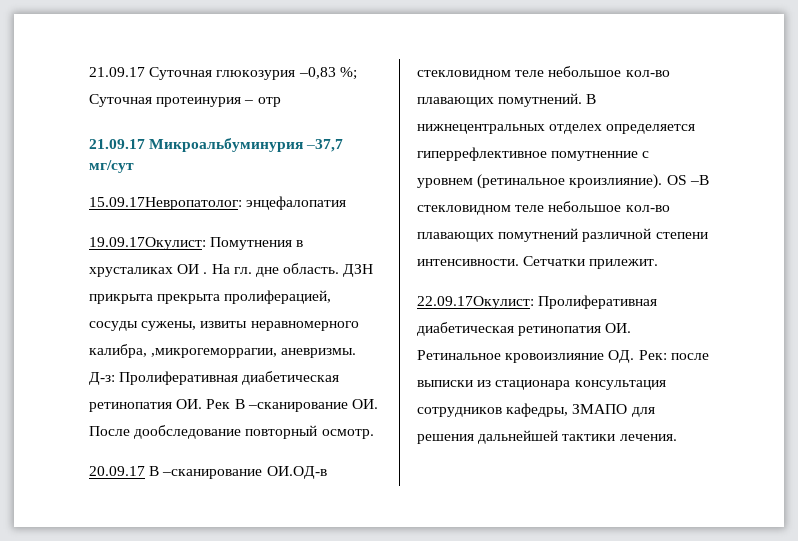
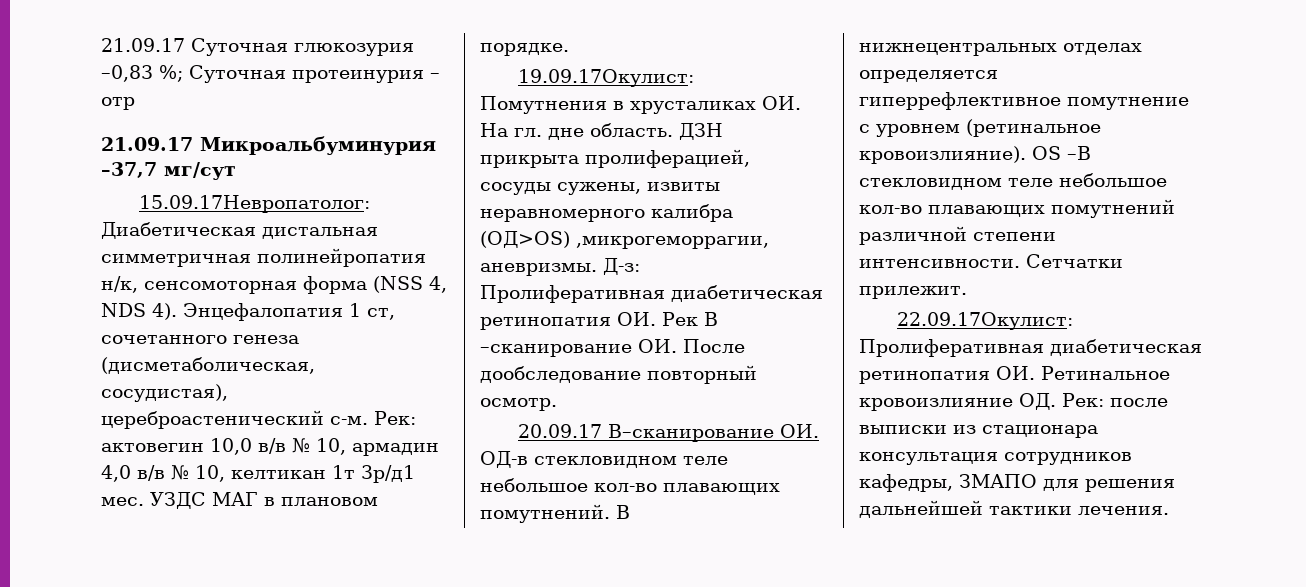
- 15.09.17Невропатолог: энцефалопатия
+ 15.09.17Невропатолог: Диабетическая дистальная симметричная полинейропатия н/к, сенсомоторная форма (NSS 4, NDS 4). Энцефалопатия 1 ст, сочетанного генеза (дисметаболическая, сосудистая), цереброастенический с-м. Рек: актовегин 10,0 в/в № 10, армадин 4,0 в/в № 10, келтикан 1т 3р/д1 мес. УЗДС МАГ в плановом порядке.
- 19.09.17Окулист: Помутнения в хрусталиках ОИ . На гл. дне область.
+ 19.09.17Окулист: Помутнения в хрусталиках ОИ. На гл. дне область.
- ДЗН прикрыта прекрыта пролиферацией, сосуды сужены, извиты неравномерного калибра, ,микрогеморрагии, аневризмы.
+ ДЗН прикрыта пролиферацией, сосуды сужены, извиты неравномерного калибра (ОД>OS) ,микрогеморрагии, аневризмы.
- 20.09.17 В –сканирование ОИ.ОД-в стекловидном теле небольшое кол-во плавающих помутнений.
+ 20.09.17 В–сканирование ОИ. ОД-в стекловидном теле небольшое кол-во плавающих помутнений.
- В нижнецентральных отделех определяется гиперрефлективное помутненние с уровнем (ретинальное кроизлияние).
+ В нижнецентральных отделах определяется гиперрефлективное помутнение с уровнем (ретинальное кровоизлияние).

